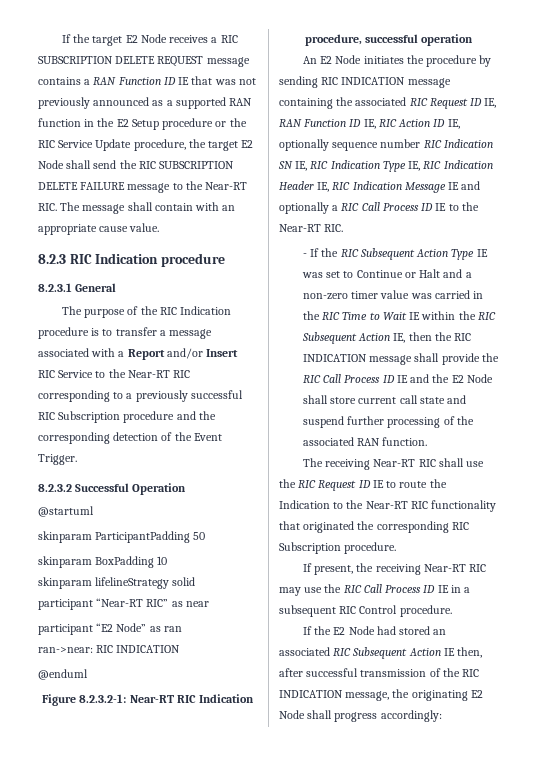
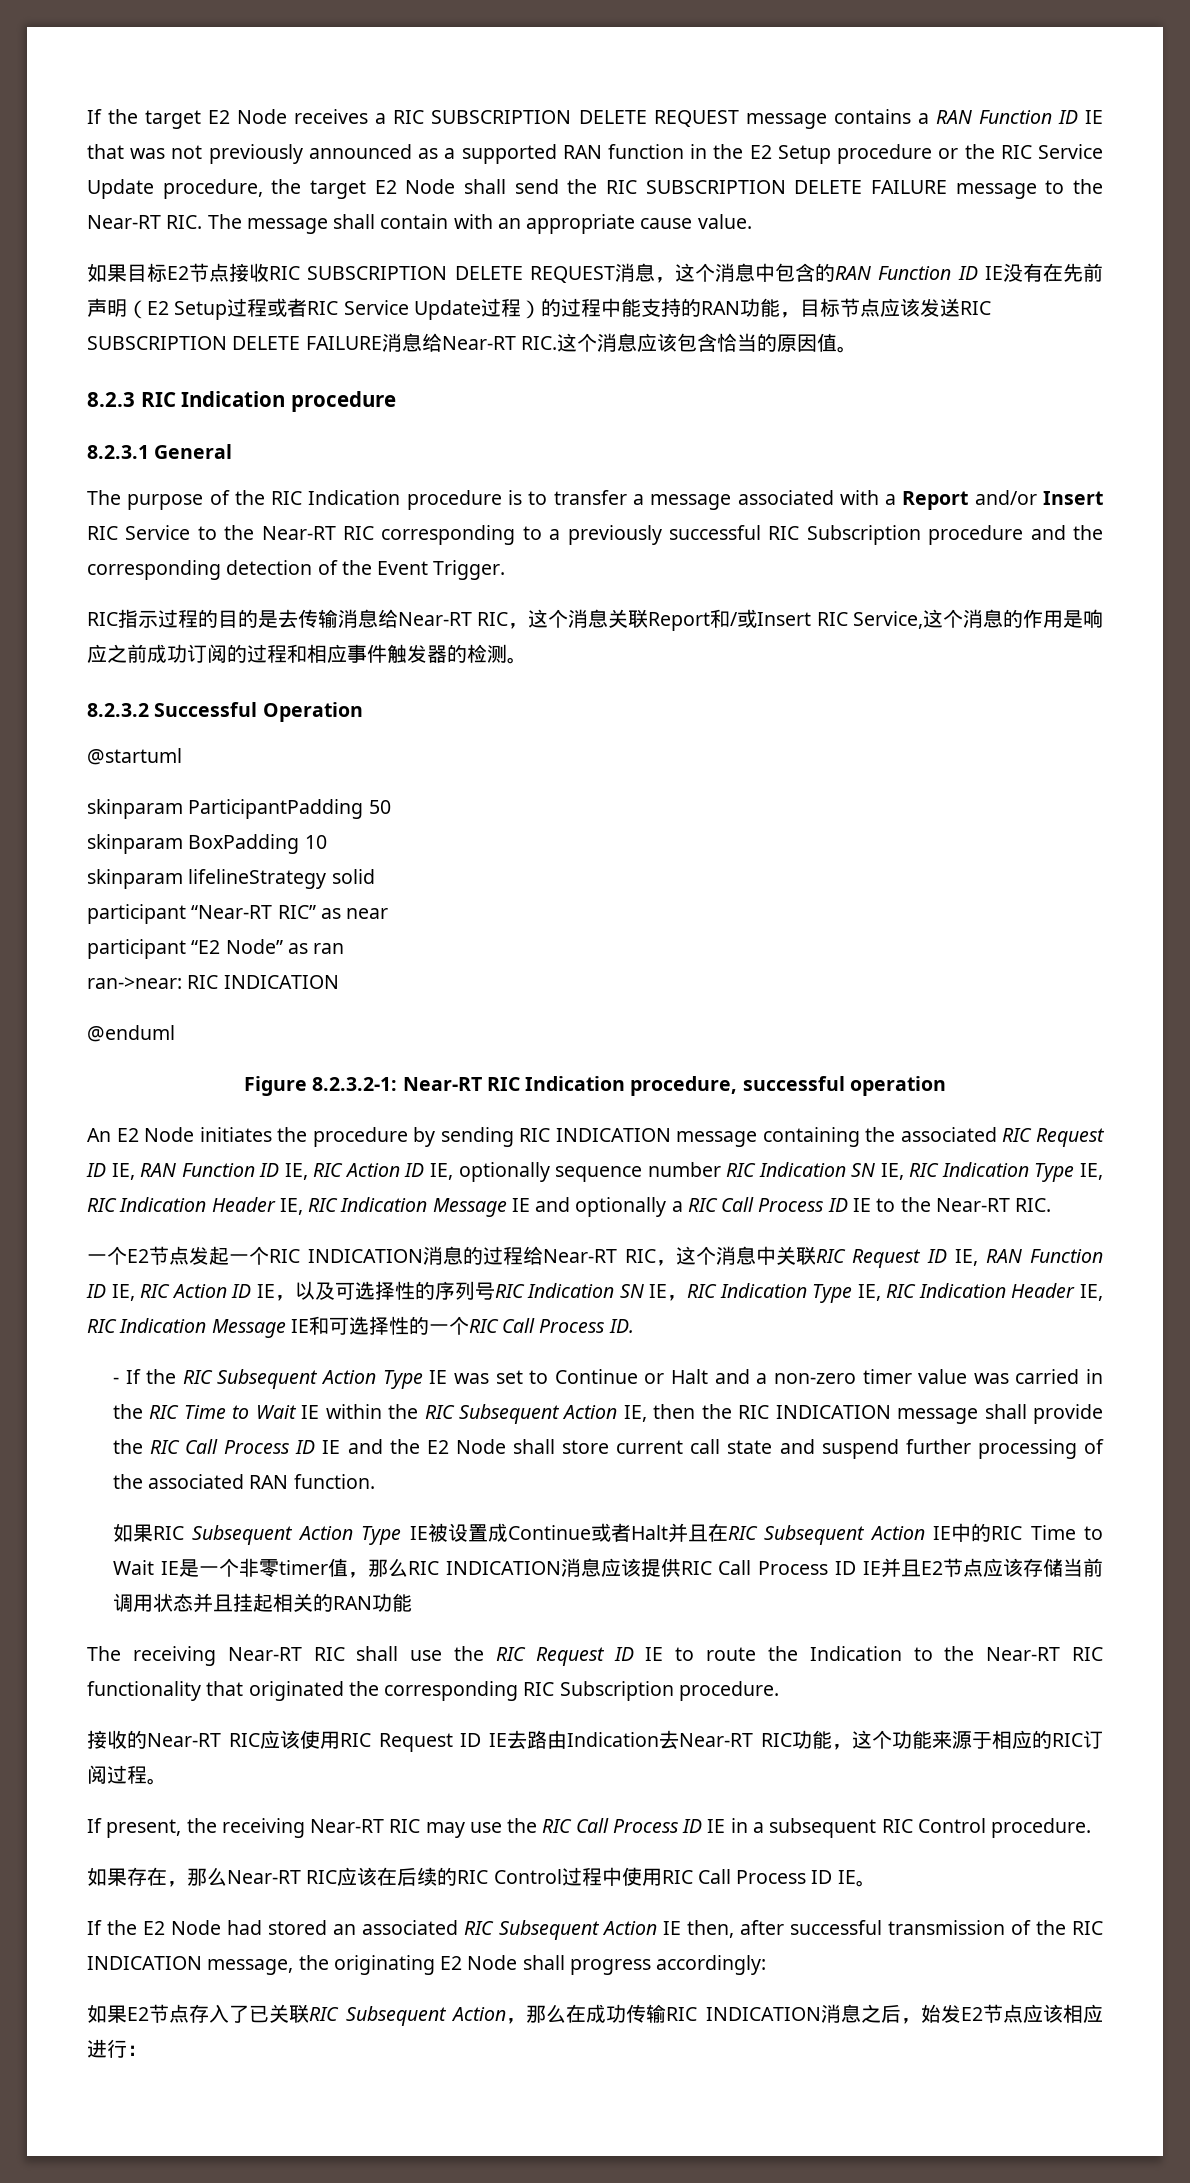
+ 如果目标E2节点接收RIC SUBSCRIPTION DELETE REQUEST消息，这个消息中包含的RAN Function ID IE没有在先前声明（E2 Setup过程或者RIC Service Update过程）的过程中能支持的RAN功能，目标节点应该发送RIC SUBSCRIPTION DELETE FAILURE消息给Near-RT RIC.这个消息应该包含恰当的原因值。
+ RIC指示过程的目的是去传输消息给Near-RT RIC，这个消息关联Report和/或Insert RIC Service,这个消息的作用是响应之前成功订阅的过程和相应事件触发器的检测。
+ 一个E2节点发起一个RIC INDICATION消息的过程给Near-RT RIC，这个消息中关联RIC Request ID IE, RAN Function ID IE, RIC Action ID IE，以及可选择性的序列号RIC Indication SN IE，RIC Indication Type IE, RIC Indication Header IE, RIC Indication Message IE和可选择性的一个RIC Call Process ID.
+ 如果RIC Subsequent Action Type IE被设置成Continue或者Halt并且在RIC Subsequent Action IE中的RIC Time to Wait IE是一个非零timer值，那么RIC INDICATION消息应该提供RIC Call Process ID IE并且E2节点应该存储当前调用状态并且挂起相关的RAN功能
+ 接收的Near-RT RIC应该使用RIC Request ID IE去路由Indication去Near-RT RIC功能，这个功能来源于相应的RIC订阅过程。
+ 如果存在，那么Near-RT RIC应该在后续的RIC Control过程中使用RIC Call Process ID IE。
+ 如果E2节点存入了已关联RIC Subsequent Action，那么在成功传输RIC INDICATION消息之后，始发E2节点应该相应进行：

